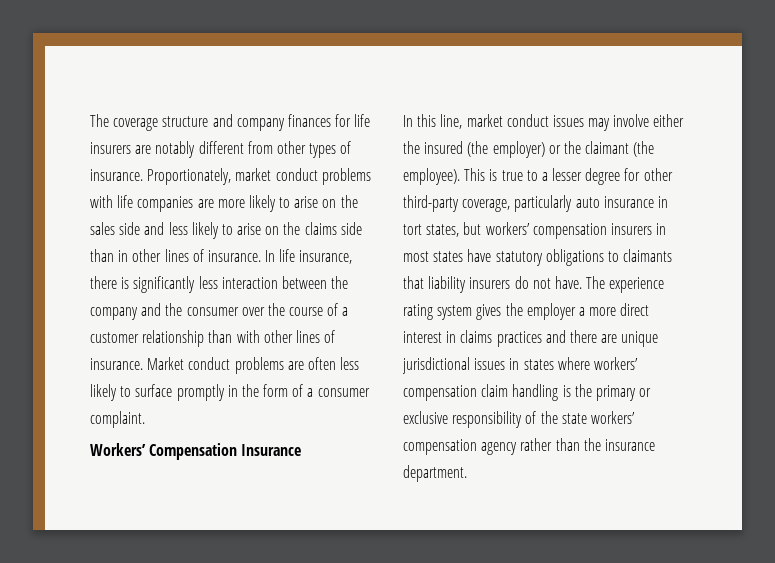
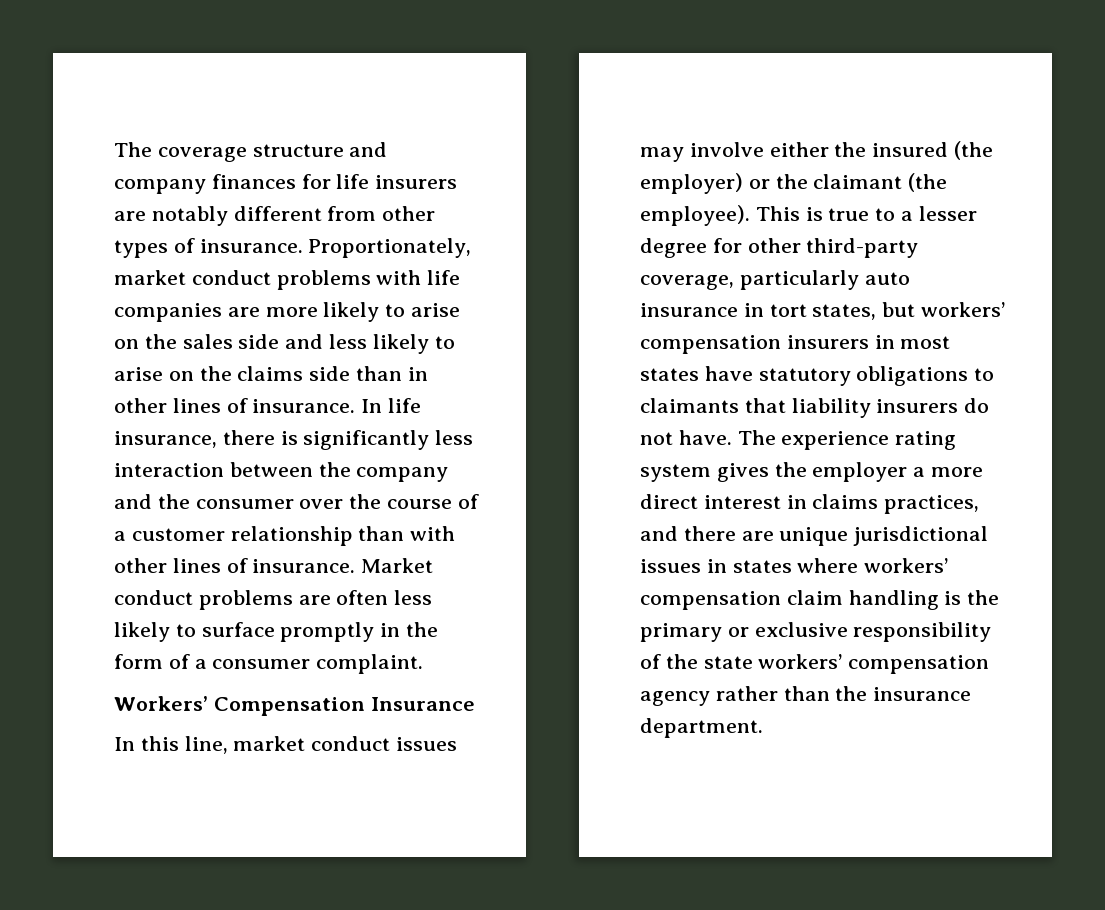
- The experience rating system gives the employer a more direct interest in claims practices and there are unique jurisdictional issues in states where workers’ compensation claim handling is the primary or exclusive responsibility of the state workers’ compensation agency rather than the insurance department.
+ The experience rating system gives the employer a more direct interest in claims practices, and there are unique jurisdictional issues in states where workers’ compensation claim handling is the primary or exclusive responsibility of the state workers’ compensation agency rather than the insurance department.

